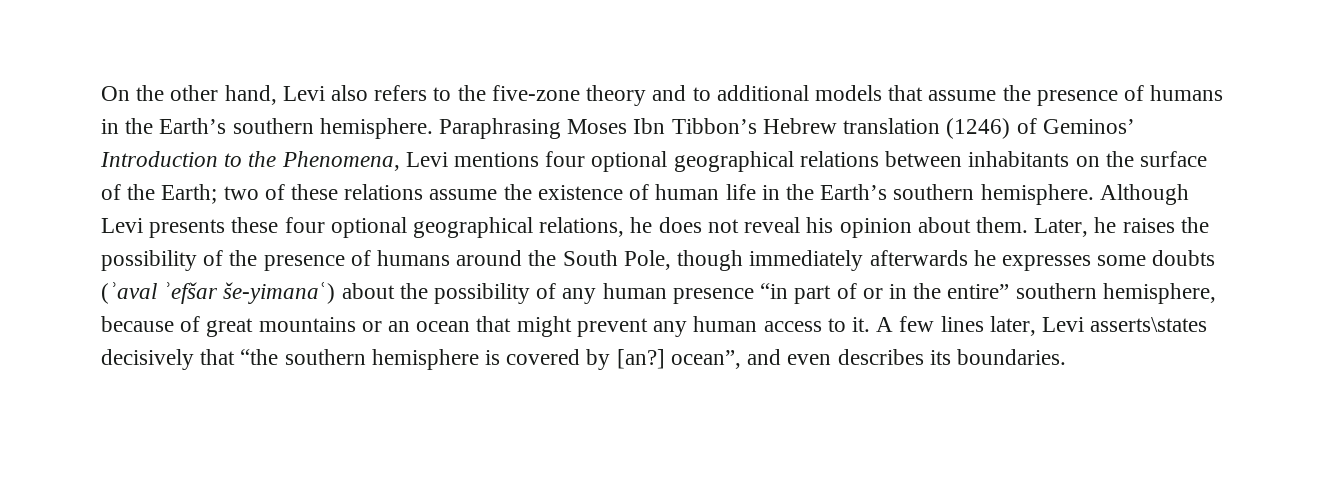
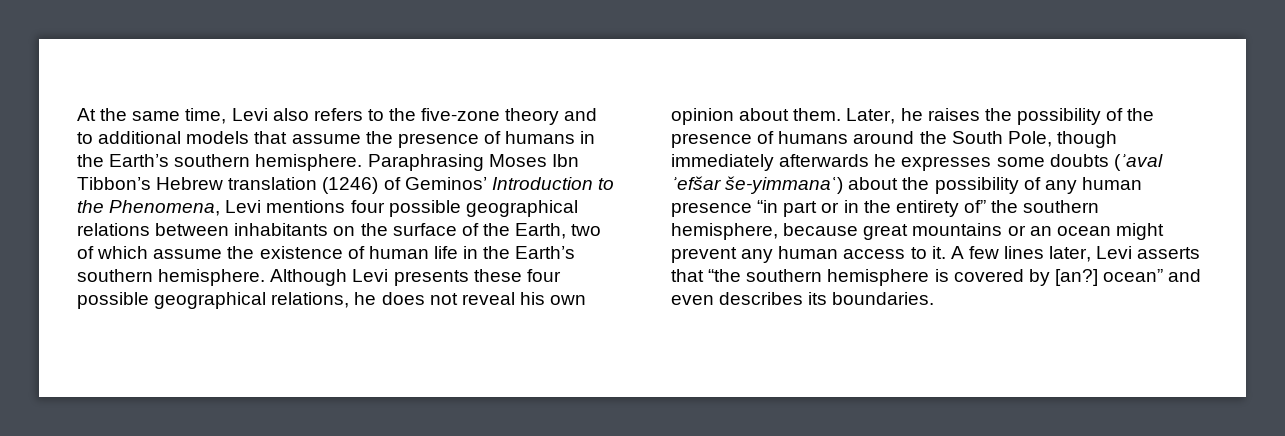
- On the other hand, Levi also refers to the five-zone theory and to additional models that assume the presence of humans in the Earth’s southern hemisphere.
+ At the same time, Levi also refers to the five-zone theory and to additional models that assume the presence of humans in the Earth’s southern hemisphere.
- Paraphrasing Moses Ibn Tibbon’s Hebrew translation (1246) of Geminos’ Introduction to the Phenomena, Levi mentions four optional geographical relations between inhabitants on the surface of the Earth; two of these relations assume the existence of human life in the Earth’s southern hemisphere.
+ Paraphrasing Moses Ibn Tibbon’s Hebrew translation (1246) of Geminos’ Introduction to the Phenomena, Levi mentions four possible geographical relations between inhabitants on the surface of the Earth, two of which assume the existence of human life in the Earth’s southern hemisphere.
- Although Levi presents these four optional geographical relations, he does not reveal his opinion about them.
+ Although Levi presents these four possible geographical relations, he does not reveal his own opinion about them.
- Later, he raises the possibility of the presence of humans around the South Pole, though immediately afterwards he expresses some doubts (ʾaval ʾefšar še-yimanaʿ) about the possibility of any human presence “in part of or in the entire” southern hemisphere, because of great mountains or an ocean that might prevent any human access to it.
+ Later, he raises the possibility of the presence of humans around the South Pole, though immediately afterwards he expresses some doubts (ʾaval ʾefšar še-yimmanaʿ) about the possibility of any human presence “in part or in the entirety of” the southern hemisphere, because great mountains or an ocean might prevent any human access to it.
- A few lines later, Levi asserts\states decisively that “the southern hemisphere is covered by [an?] ocean”, and even describes its boundaries.
+ A few lines later, Levi asserts that “the southern hemisphere is covered by [an?] ocean” and even describes its boundaries.

